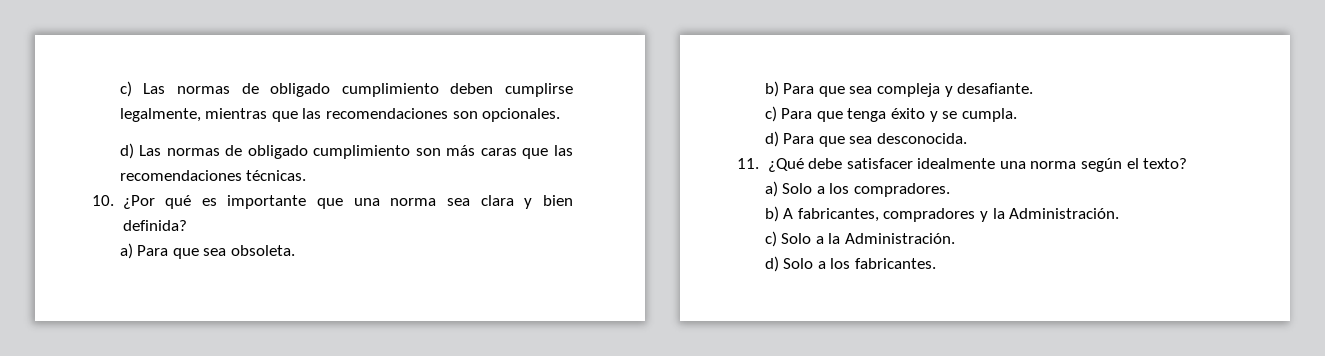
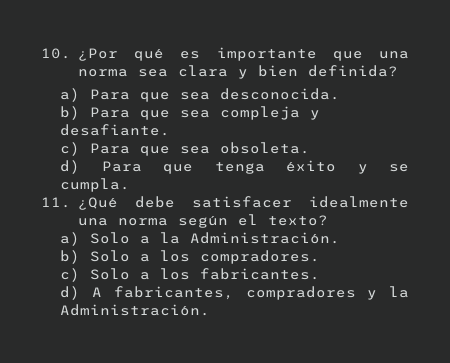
- c) Las normas de obligado cumplimiento deben cumplirse legalmente, mientras que las recomendaciones son opcionales.
- d) Las normas de obligado cumplimiento son más caras que las recomendaciones técnicas.
- a) Para que sea obsoleta.
+ a) Para que sea desconocida.
- c) Para que tenga éxito y se cumpla.
+ c) Para que sea obsoleta.
+ d) Para que tenga éxito y se cumpla.
- d) Para que sea desconocida.
- a) Solo a los compradores.
- b) A fabricantes, compradores y la Administración.
+ a) Solo a la Administración.
+ b) Solo a los compradores.
+ c) Solo a los fabricantes.
+ d) A fabricantes, compradores y la Administración.
- c) Solo a la Administración.
- d) Solo a los fabricantes.

